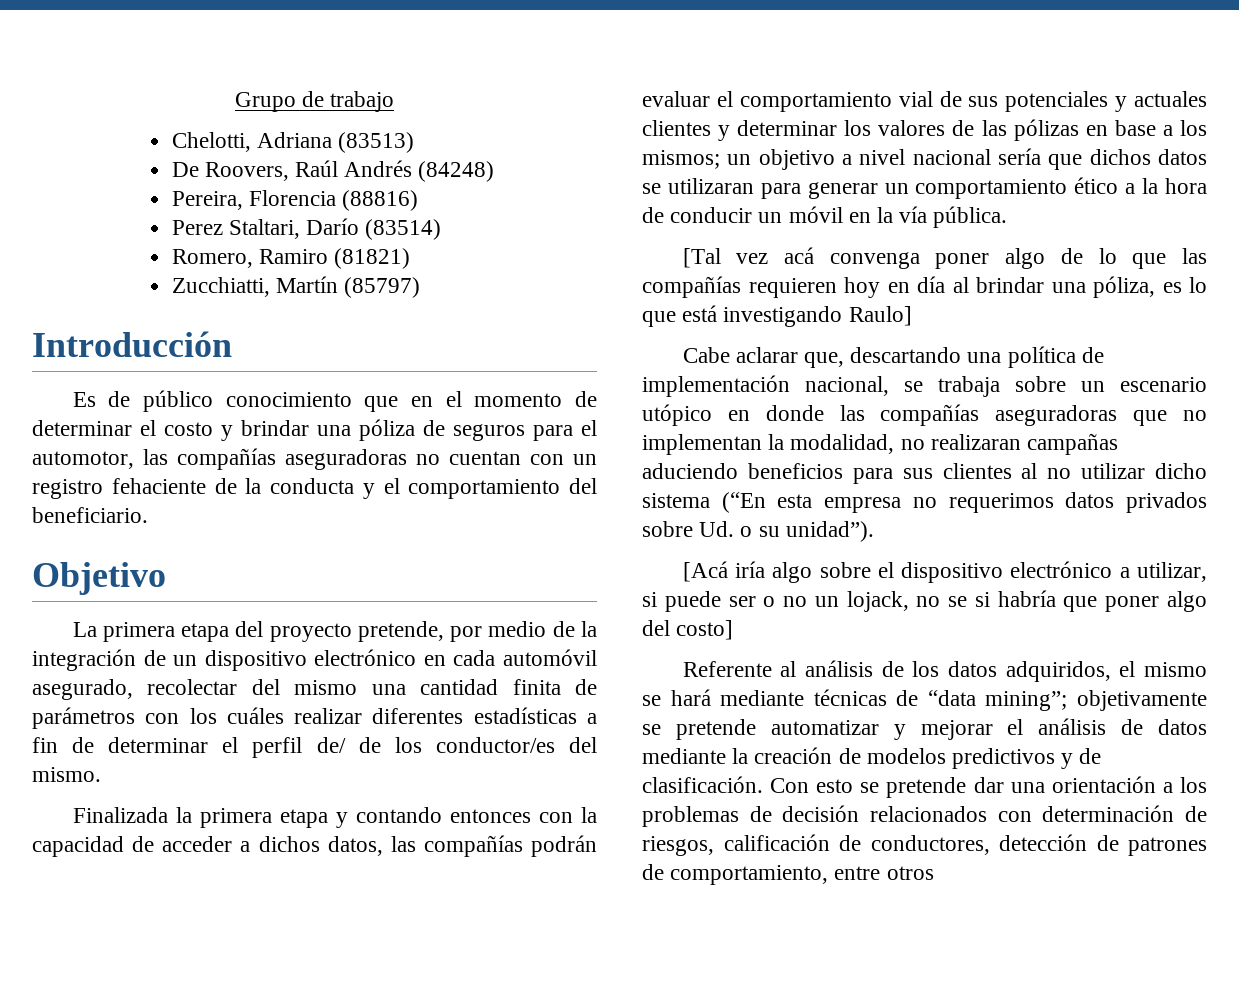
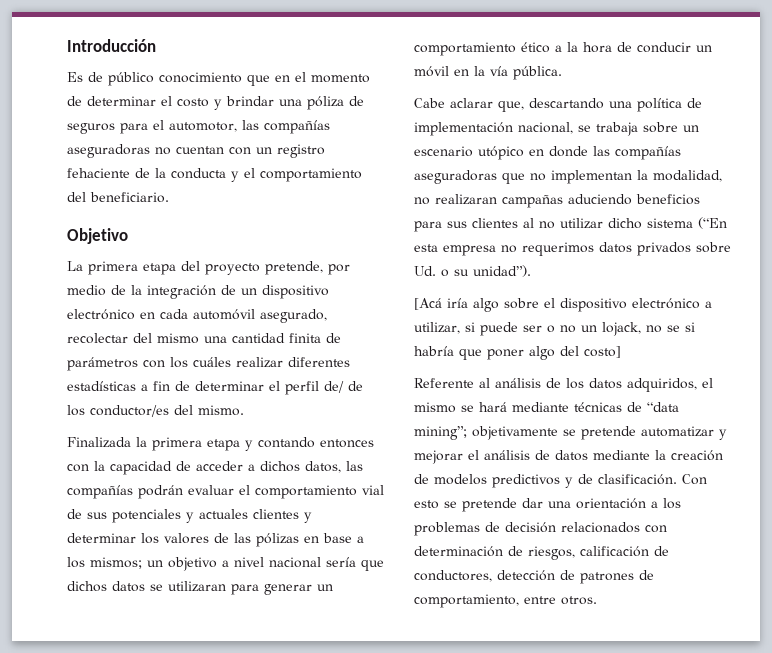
- Grupo de trabajo
- Chelotti, Adriana (83513)
- De Roovers, Raúl Andrés (84248)
- Pereira, Florencia (88816)
- Perez Staltari, Darío (83514)
- Romero, Ramiro (81821)
- Zucchiatti, Martín (85797)
- [Tal vez acá convenga poner algo de lo que las compañías requieren hoy en día al brindar una póliza, es lo que está investigando Raulo]
- Con esto se pretende dar una orientación a los problemas de decisión relacionados con determinación de riesgos, calificación de conductores, detección de patrones de comportamiento, entre otros
+ Con esto se pretende dar una orientación a los problemas de decisión relacionados con determinación de riesgos, calificación de conductores, detección de patrones de comportamiento, entre otros.

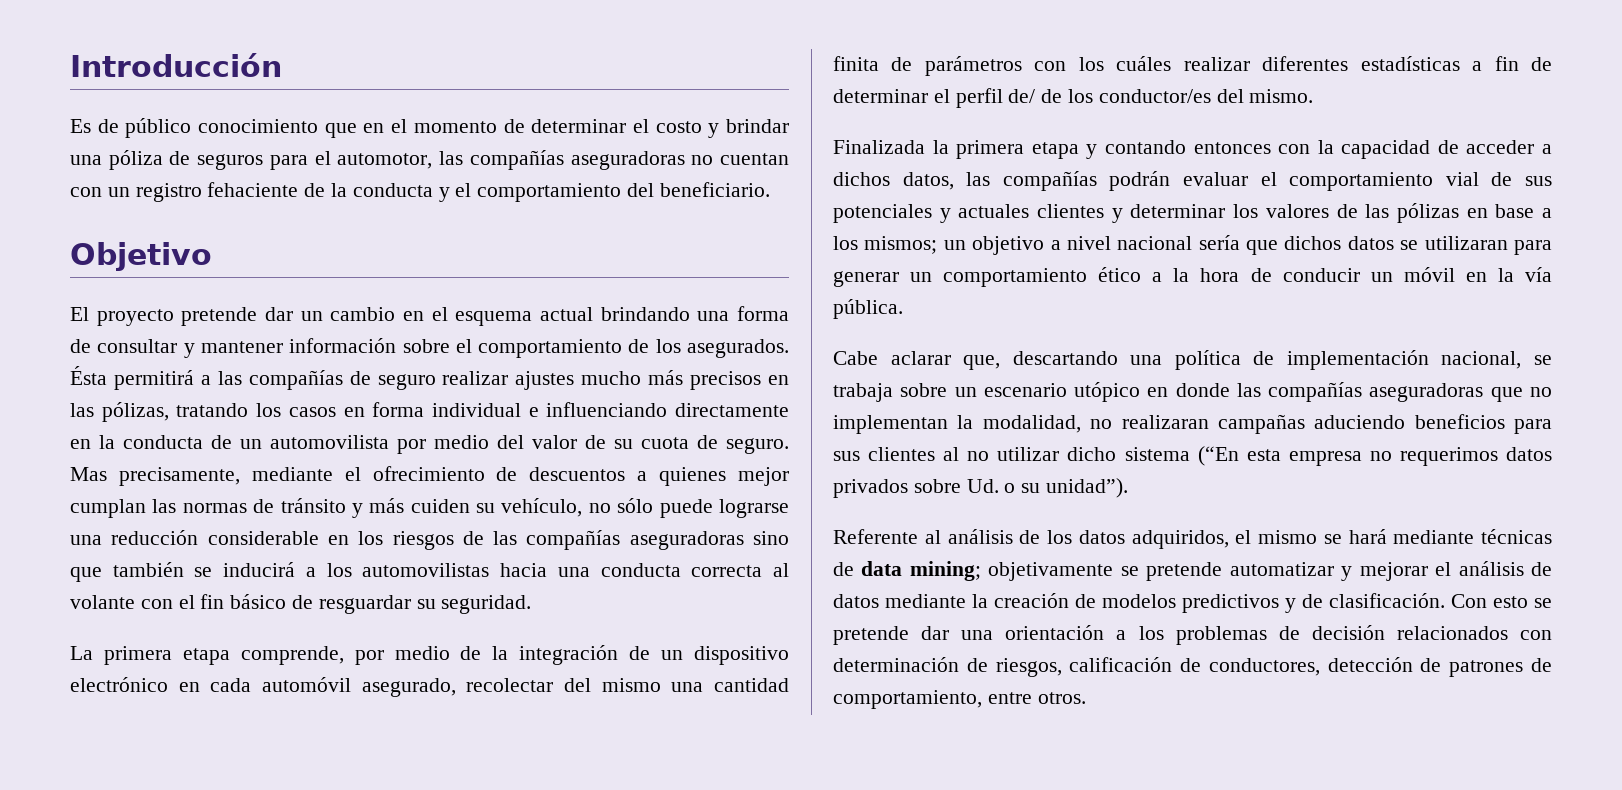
+ El proyecto pretende dar un cambio en el esquema actual brindando una forma de consultar y mantener información sobre el comportamiento de los asegurados. Ésta permitirá a las compañías de seguro realizar ajustes mucho más precisos en las pólizas, tratando los casos en forma individual e influenciando directamente en la conducta de un automovilista por medio del valor de su cuota de seguro. Mas precisamente, mediante el ofrecimiento de descuentos a quienes mejor cumplan las normas de tránsito y más cuiden su vehículo, no sólo puede lograrse una reducción considerable en los riesgos de las compañías aseguradoras sino que también se inducirá a los automovilistas hacia una conducta correcta al volante con el fin básico de resguardar su seguridad.
- La primera etapa del proyecto pretende, por medio de la integración de un dispositivo electrónico en cada automóvil asegurado, recolectar del mismo una cantidad finita de parámetros con los cuáles realizar diferentes estadísticas a fin de determinar el perfil de/ de los conductor/es del mismo.
+ La primera etapa comprende, por medio de la integración de un dispositivo electrónico en cada automóvil asegurado, recolectar del mismo una cantidad finita de parámetros con los cuáles realizar diferentes estadísticas a fin de determinar el perfil de/ de los conductor/es del mismo.
- [Acá iría algo sobre el dispositivo electrónico a utilizar, si puede ser o no un lojack, no se si habría que poner algo del costo]
- Referente al análisis de los datos adquiridos, el mismo se hará mediante técnicas de “data mining”; objetivamente se pretende automatizar y mejorar el análisis de datos mediante la creación de modelos predictivos y de clasificación.
+ Referente al análisis de los datos adquiridos, el mismo se hará mediante técnicas de data mining; objetivamente se pretende automatizar y mejorar el análisis de datos mediante la creación de modelos predictivos y de clasificación.

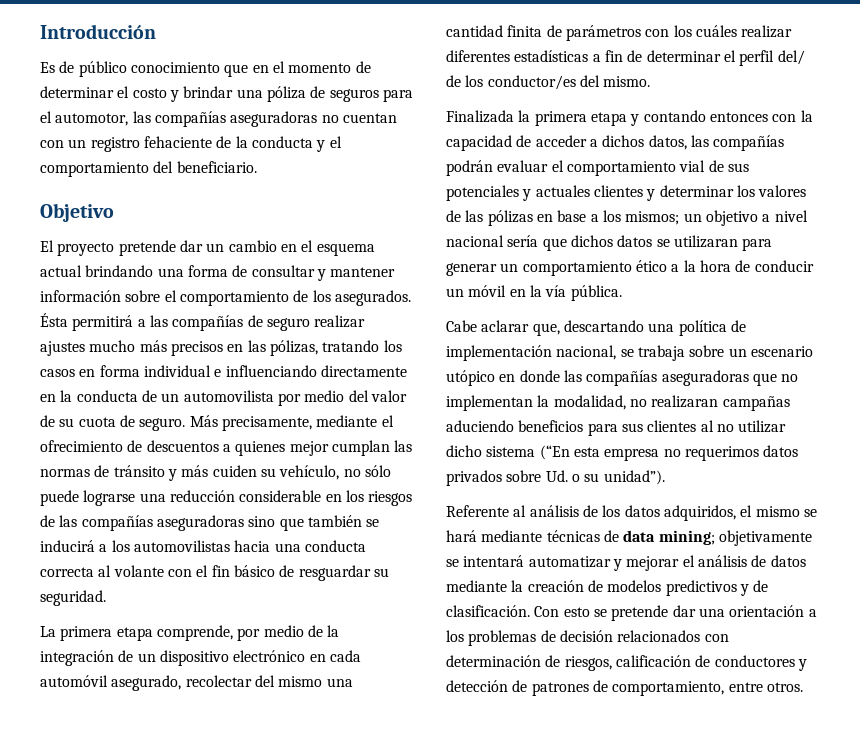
- Mas precisamente, mediante el ofrecimiento de descuentos a quienes mejor cumplan las normas de tránsito y más cuiden su vehículo, no sólo puede lograrse una reducción considerable en los riesgos de las compañías aseguradoras sino que también se inducirá a los automovilistas hacia una conducta correcta al volante con el fin básico de resguardar su seguridad.
+ Más precisamente, mediante el ofrecimiento de descuentos a quienes mejor cumplan las normas de tránsito y más cuiden su vehículo, no sólo puede lograrse una reducción considerable en los riesgos de las compañías aseguradoras sino que también se inducirá a los automovilistas hacia una conducta correcta al volante con el fin básico de resguardar su seguridad.
- La primera etapa comprende, por medio de la integración de un dispositivo electrónico en cada automóvil asegurado, recolectar del mismo una cantidad finita de parámetros con los cuáles realizar diferentes estadísticas a fin de determinar el perfil de/ de los conductor/es del mismo.
+ La primera etapa comprende, por medio de la integración de un dispositivo electrónico en cada automóvil asegurado, recolectar del mismo una cantidad finita de parámetros con los cuáles realizar diferentes estadísticas a fin de determinar el perfil del/ de los conductor/es del mismo.
- Referente al análisis de los datos adquiridos, el mismo se hará mediante técnicas de data mining; objetivamente se pretende automatizar y mejorar el análisis de datos mediante la creación de modelos predictivos y de clasificación.
+ Referente al análisis de los datos adquiridos, el mismo se hará mediante técnicas de data mining; objetivamente se intentará automatizar y mejorar el análisis de datos mediante la creación de modelos predictivos y de clasificación.
- Con esto se pretende dar una orientación a los problemas de decisión relacionados con determinación de riesgos, calificación de conductores, detección de patrones de comportamiento, entre otros.
+ Con esto se pretende dar una orientación a los problemas de decisión relacionados con determinación de riesgos, calificación de conductores y detección de patrones de comportamiento, entre otros.

